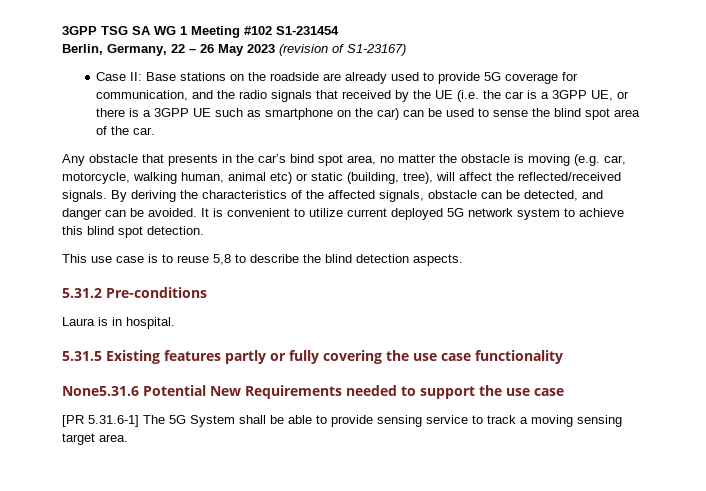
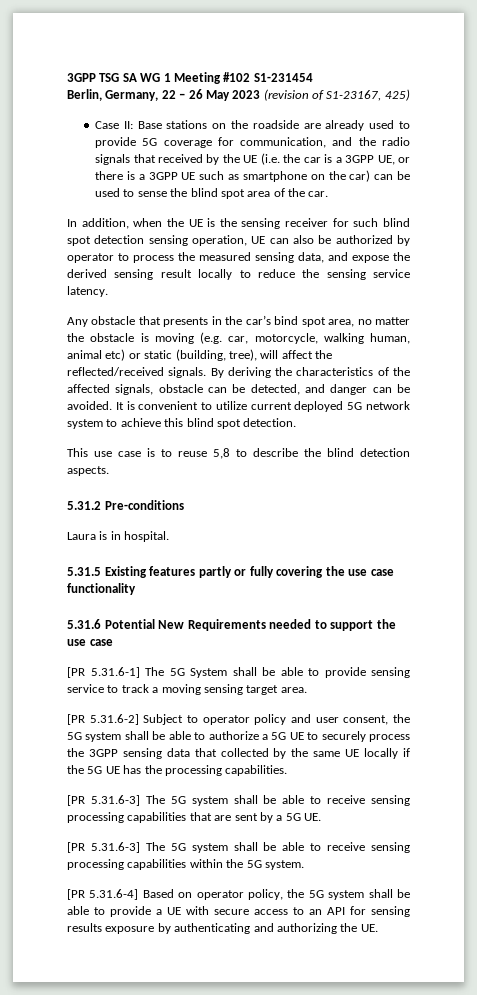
- Berlin, Germany, 22 – 26 May 2023 (revision of S1-23167)
+ Berlin, Germany, 22 – 26 May 2023 (revision of S1-23167, 425)
+ In addition, when the UE is the sensing receiver for such blind spot detection sensing operation, UE can also be authorized by operator to process the measured sensing data, and expose the derived sensing result locally to reduce the sensing service latency.
- None5.31.6 Potential New Requirements needed to support the use case
+ 5.31.6 Potential New Requirements needed to support the use case
+ [PR 5.31.6-2] Subject to operator policy and user consent, the 5G system shall be able to authorize a 5G UE to securely process the 3GPP sensing data that collected by the same UE locally if the 5G UE has the processing capabilities.
+ [PR 5.31.6-3] The 5G system shall be able to receive sensing processing capabilities that are sent by a 5G UE.
+ [PR 5.31.6-3] The 5G system shall be able to receive sensing processing capabilities within the 5G system.
+ [PR 5.31.6-4] Based on operator policy, the 5G system shall be able to provide a UE with secure access to an API for sensing results exposure by authenticating and authorizing the UE.

